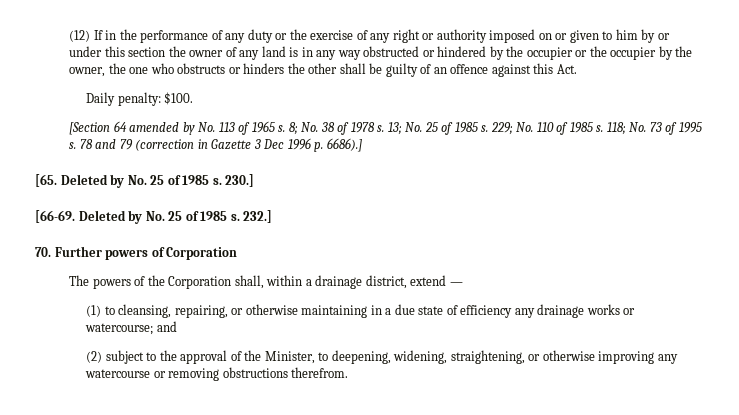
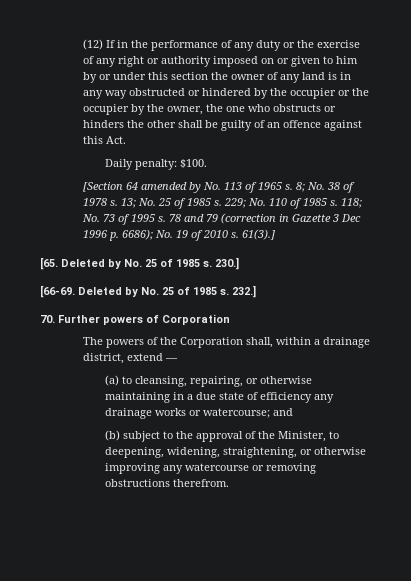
- 78 and 79 (correction in Gazette 3 Dec 1996 p. 6686).]
+ 78 and 79 (correction in Gazette 3 Dec 1996 p. 6686); No. 19 of 2010 s. 61(3).]
- (1) to cleansing, repairing, or otherwise maintaining in a due state of efficiency any drainage works or watercourse; and
+ (a) to cleansing, repairing, or otherwise maintaining in a due state of efficiency any drainage works or watercourse; and
- (2) subject to the approval of the Minister, to deepening, widening, straightening, or otherwise improving any watercourse or removing obstructions therefrom.
+ (b) subject to the approval of the Minister, to deepening, widening, straightening, or otherwise improving any watercourse or removing obstructions therefrom.

